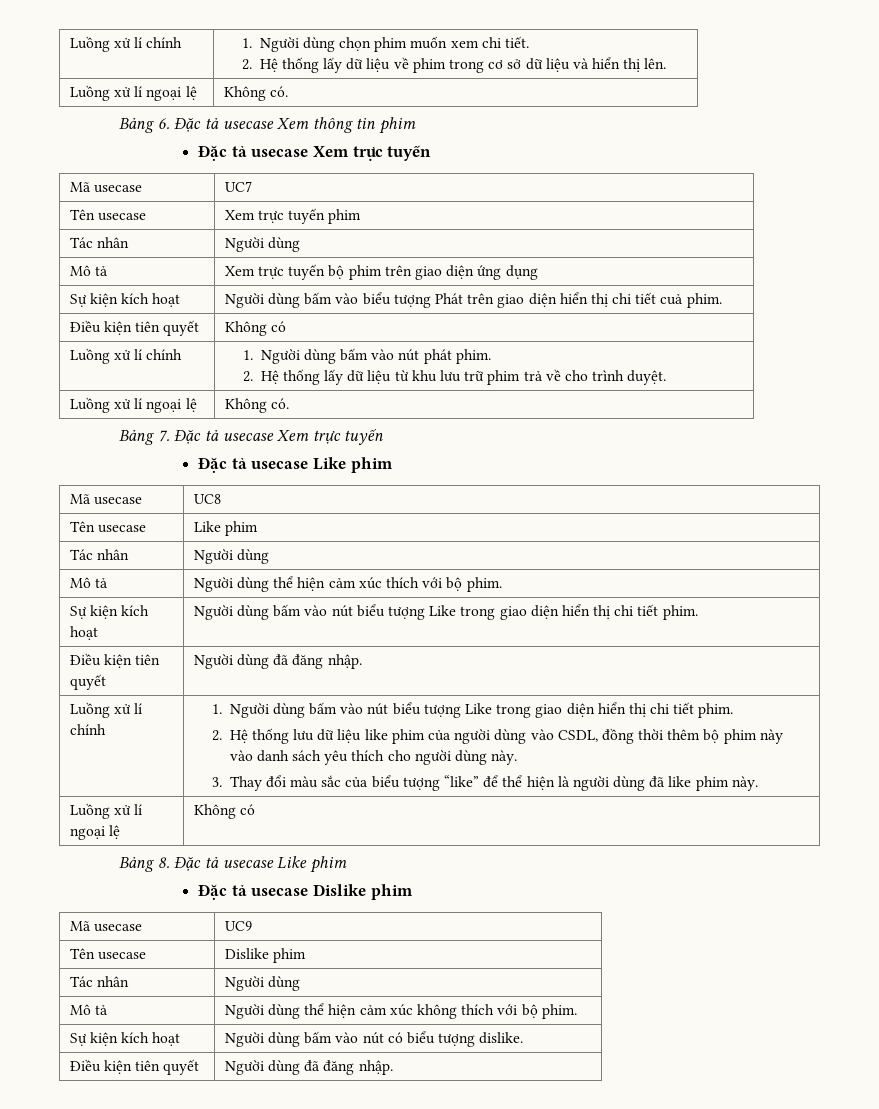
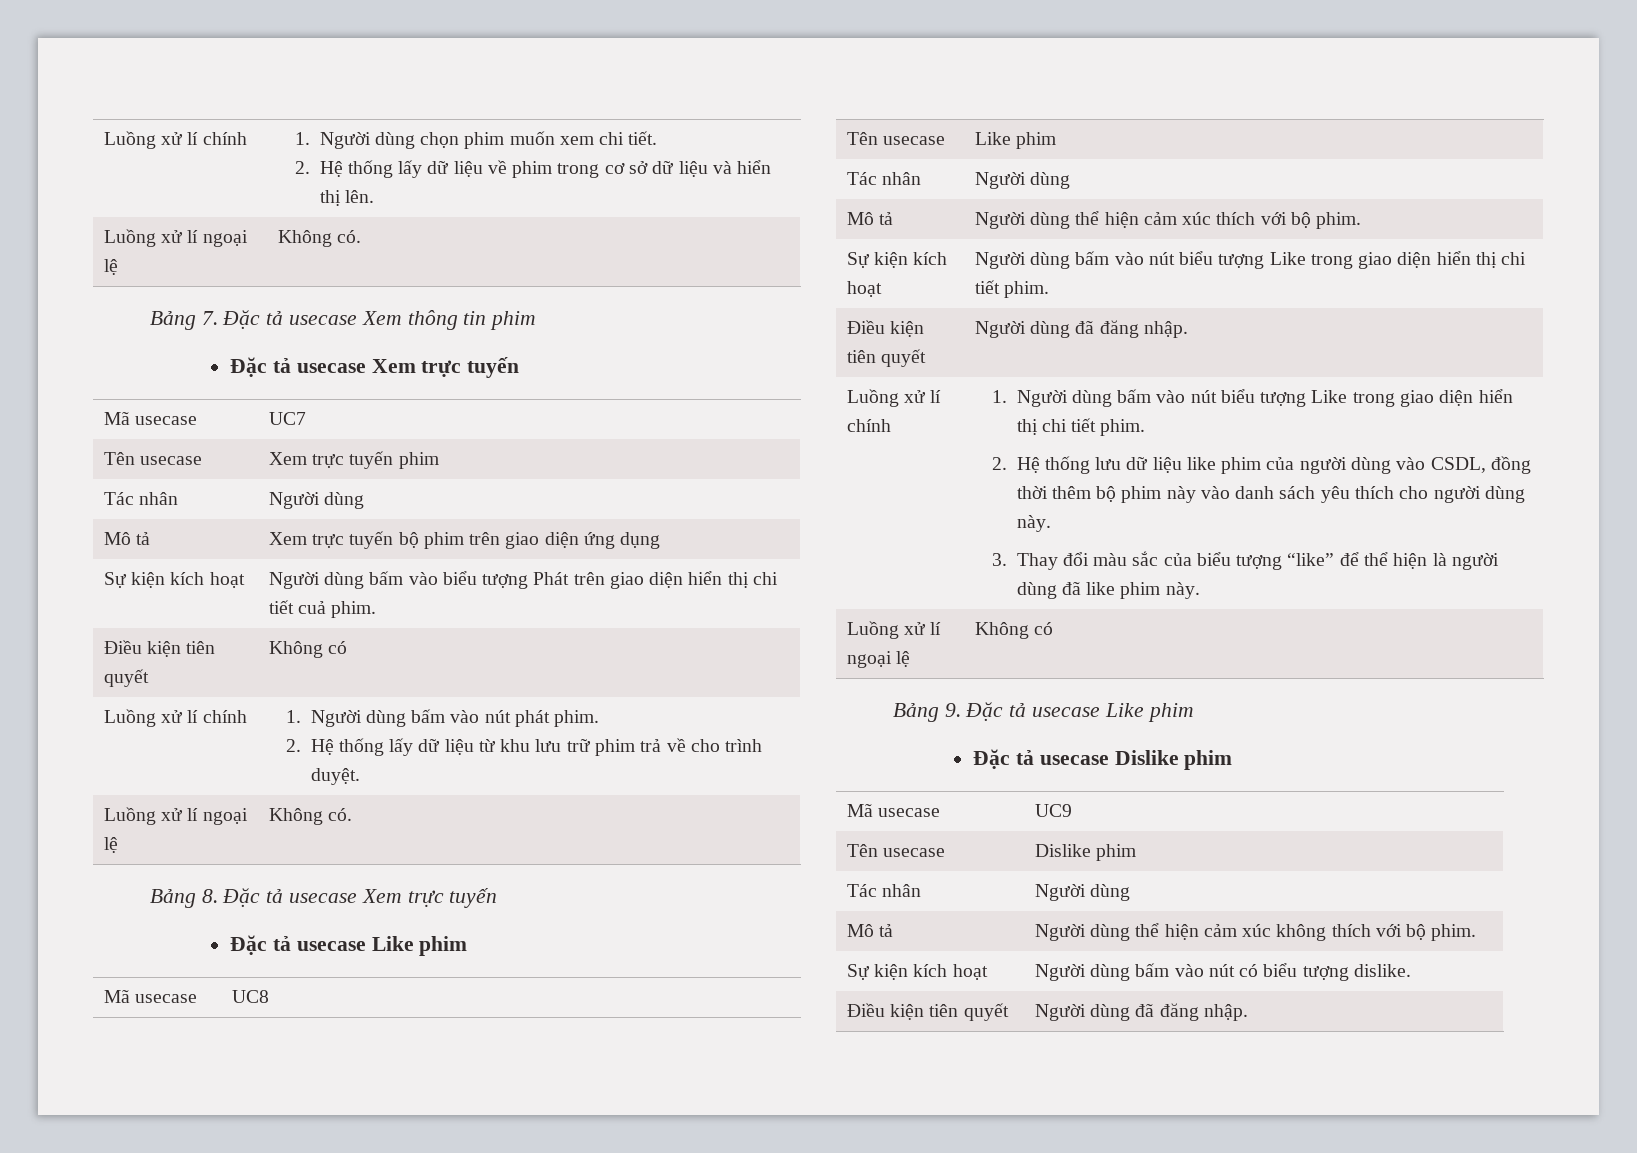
- Bảng 6. Đặc tả usecase Xem thông tin phim
+ Bảng 7. Đặc tả usecase Xem thông tin phim
- Bảng 7. Đặc tả usecase Xem trực tuyến
+ Bảng 8. Đặc tả usecase Xem trực tuyến
- Bảng 8. Đặc tả usecase Like phim
+ Bảng 9. Đặc tả usecase Like phim

